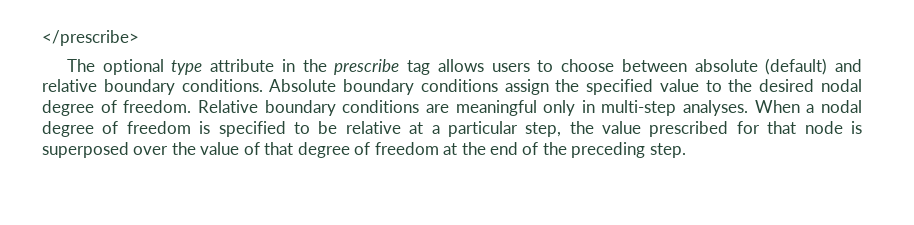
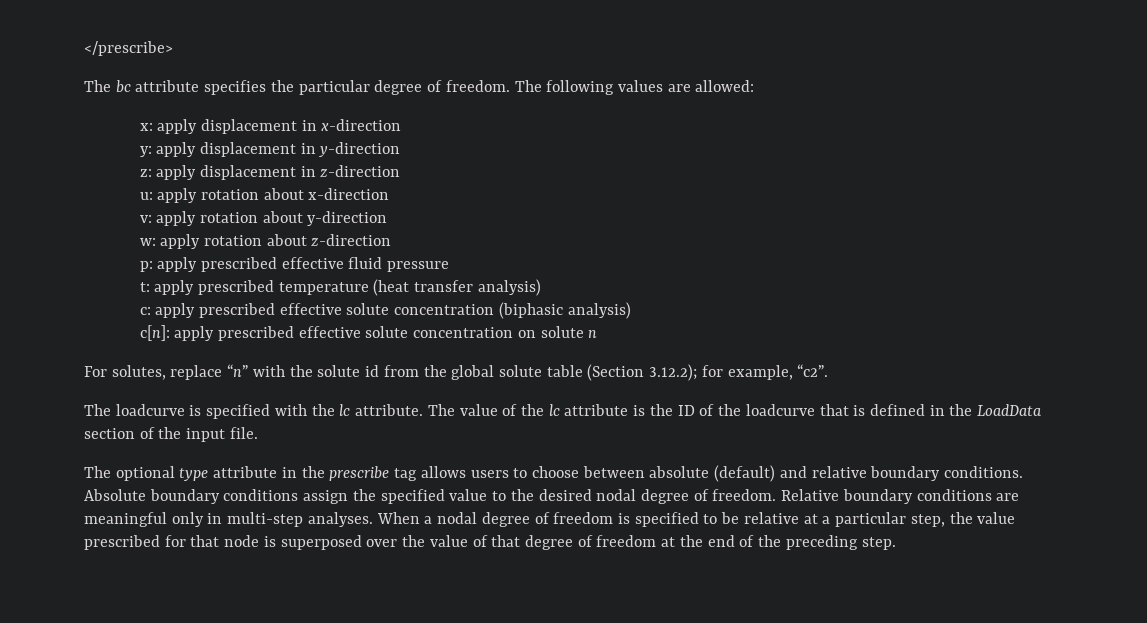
+ The bc attribute specifies the particular degree of freedom. The following values are allowed:
+ x: apply displacement in x-direction
+ y: apply displacement in y-direction
+ z: apply displacement in z-direction
+ u: apply rotation about x-direction
+ v: apply rotation about y-direction
+ w: apply rotation about z-direction
+ p: apply prescribed effective fluid pressure
+ t: apply prescribed temperature (heat transfer analysis)
+ c: apply prescribed effective solute concentration (biphasic analysis)
+ c[n]: apply prescribed effective solute concentration on solute n
+ For solutes, replace “n” with the solute id from the global solute table (Section 3.12.2); for example, “c2”.
+ The loadcurve is specified with the lc attribute. The value of the lc attribute is the ID of the loadcurve that is defined in the LoadData section of the input file.

